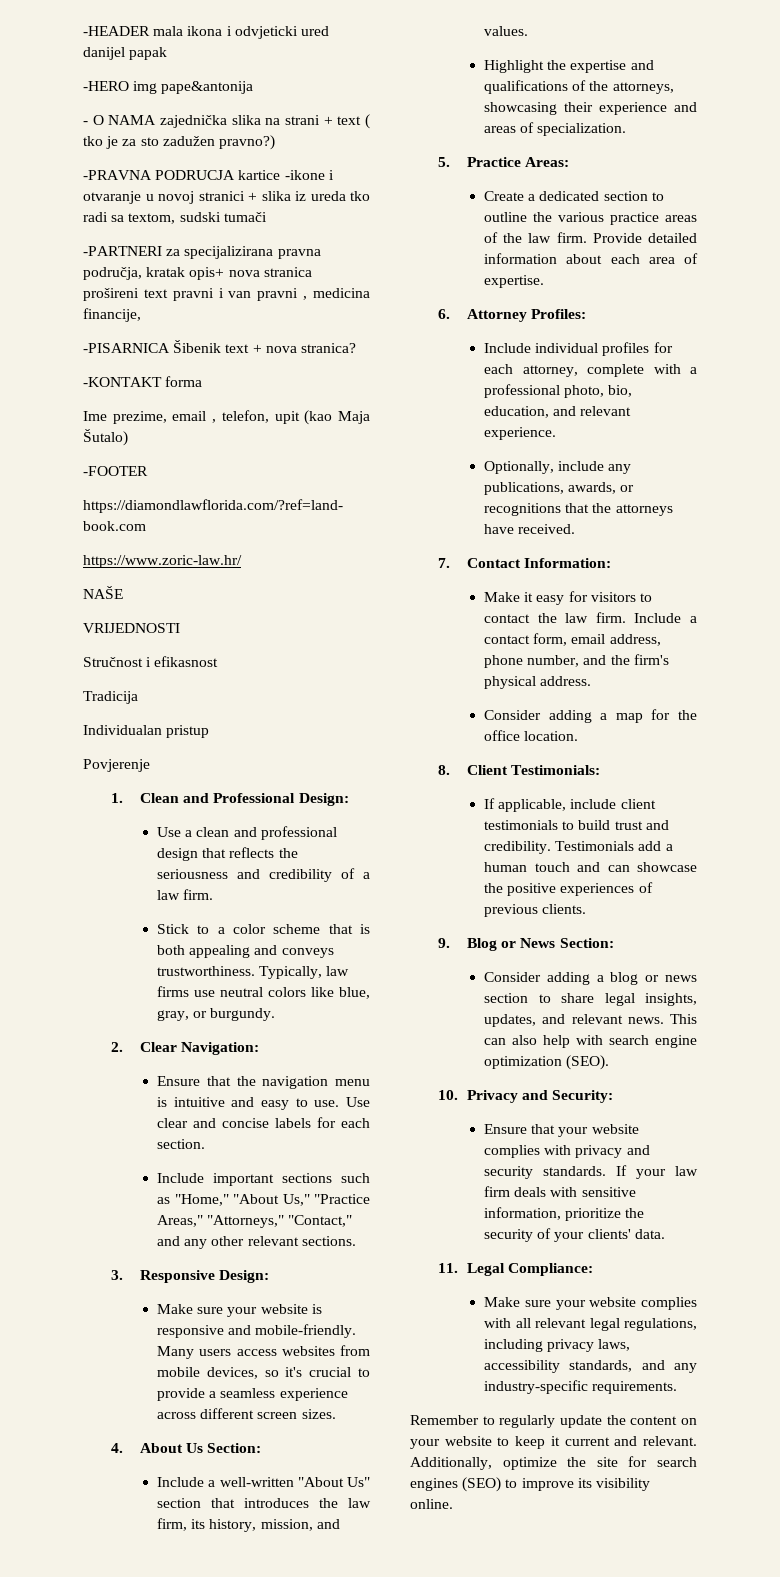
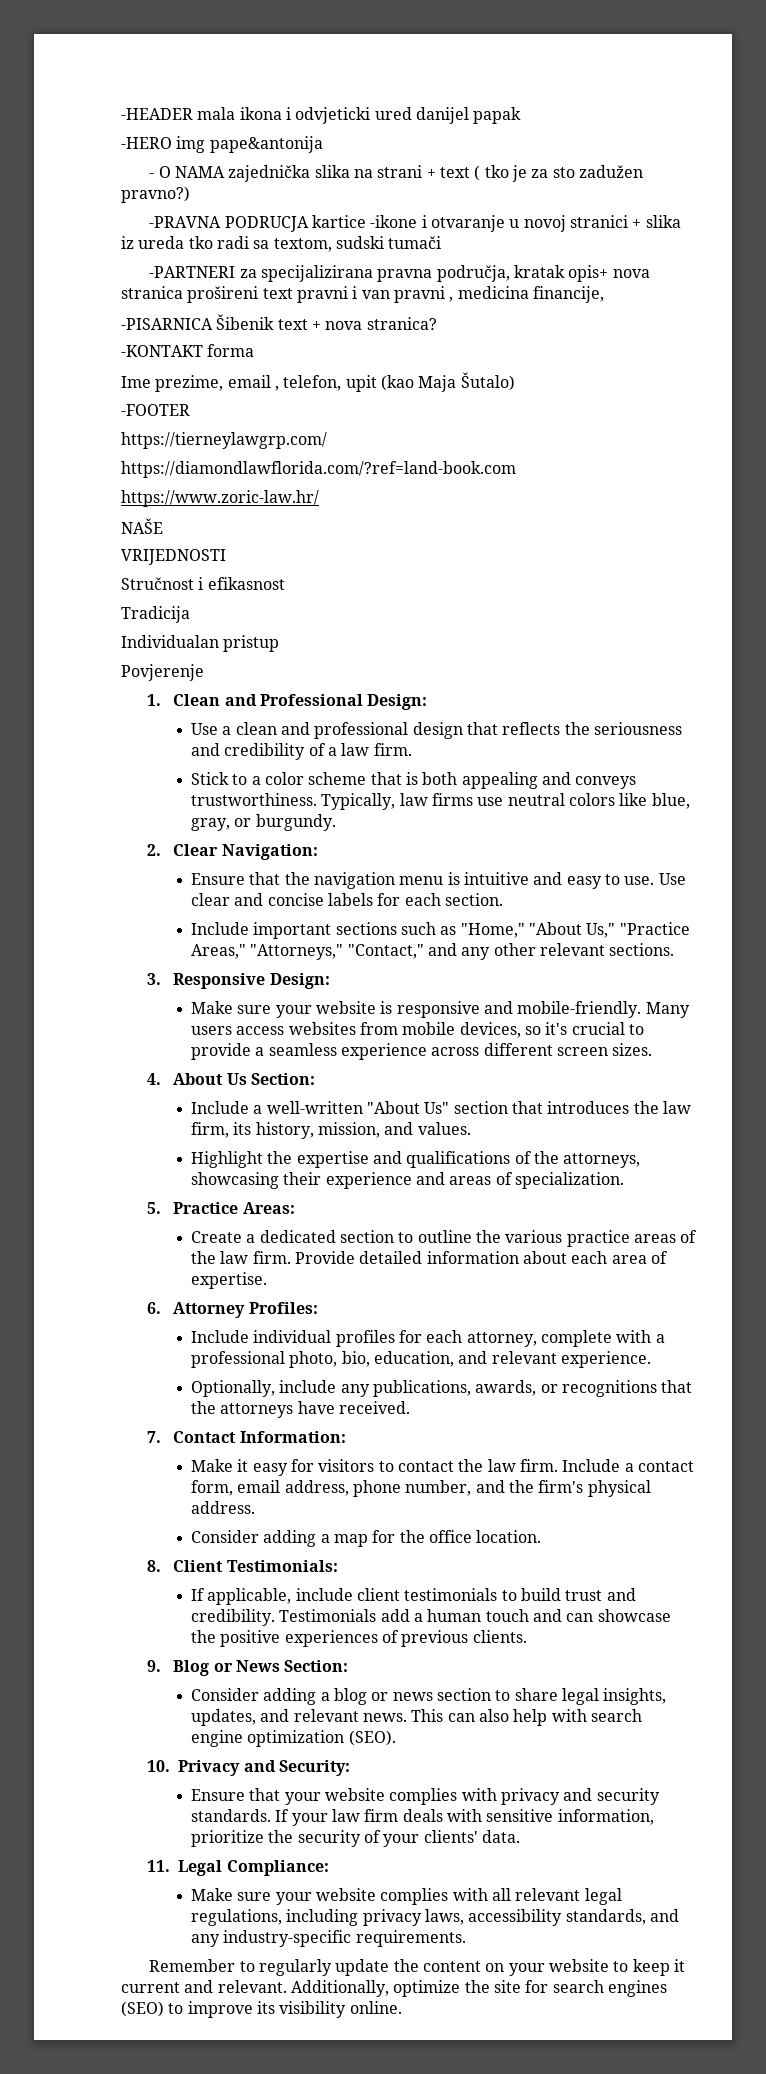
+ https://tierneylawgrp.com/

